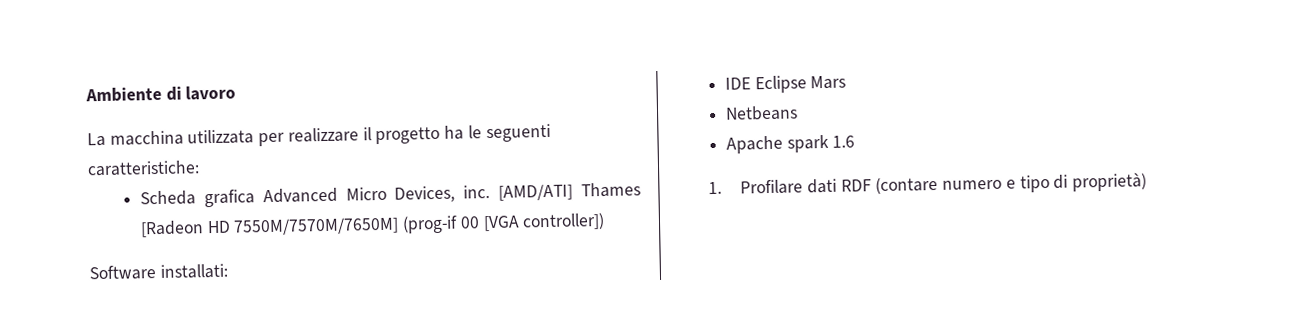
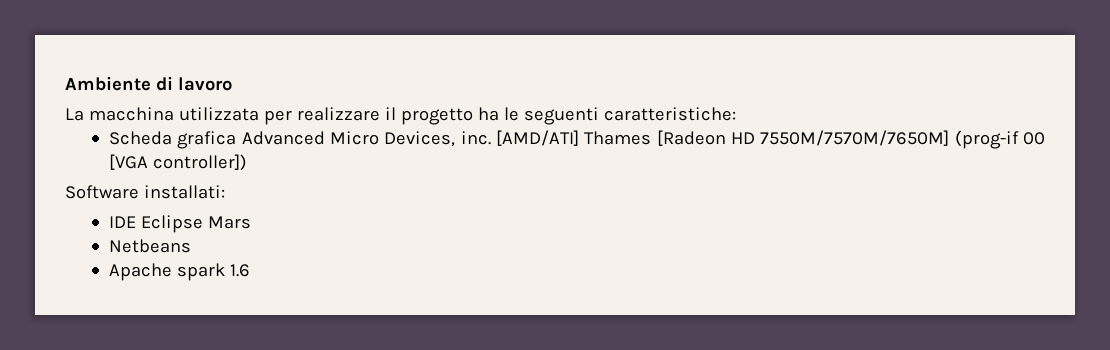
- 1. Profilare dati RDF (contare numero e tipo di proprietà)

